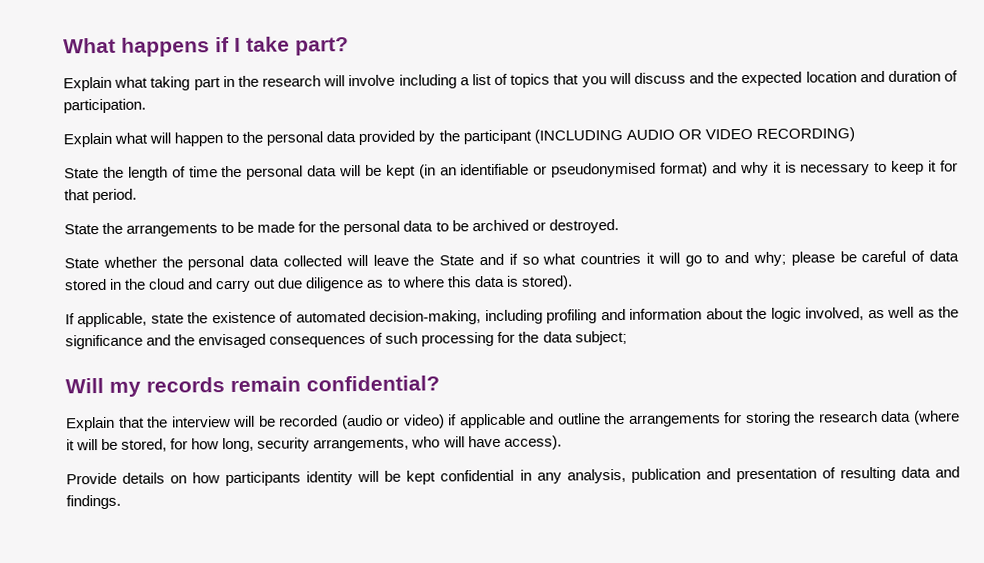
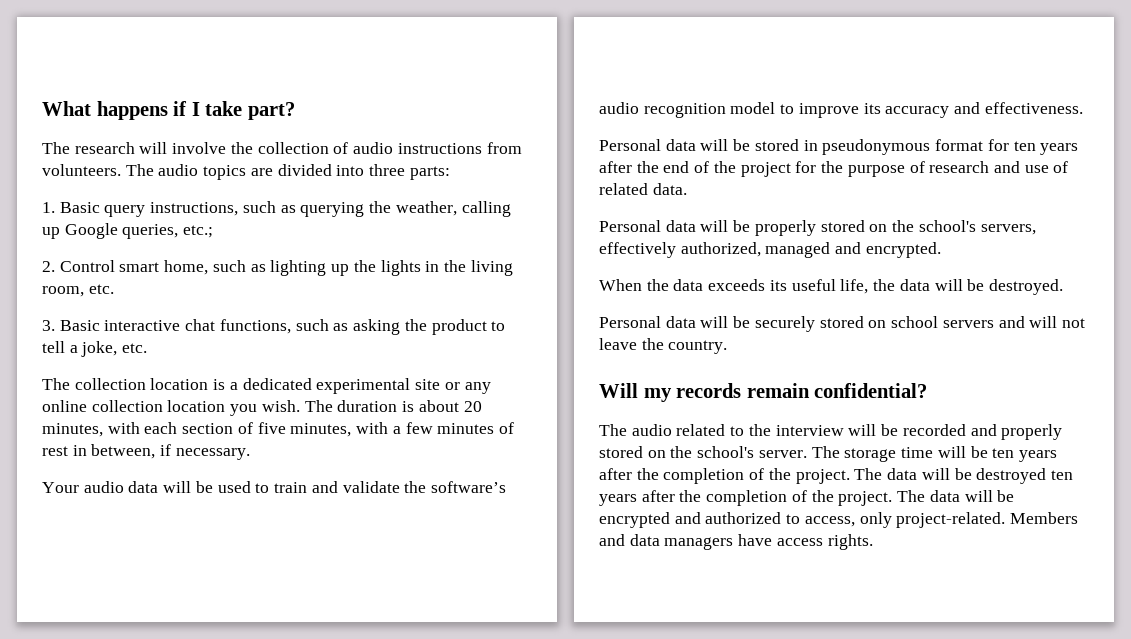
- Explain what taking part in the research will involve including a list of topics that you will discuss and the expected location and duration of participation.
- Explain what will happen to the personal data provided by the participant (INCLUDING AUDIO OR VIDEO RECORDING)
- State the length of time the personal data will be kept (in an identifiable or pseudonymised format) and why it is necessary to keep it for that period.
- State the arrangements to be made for the personal data to be archived or destroyed.
- State whether the personal data collected will leave the State and if so what countries it will go to and why; please be careful of data stored in the cloud and carry out due diligence as to where this data is stored).
- If applicable, state the existence of automated decision-making, including profiling and information about the logic involved, as well as the significance and the envisaged consequences of such processing for the data subject;
+ The research will involve the collection of audio instructions from volunteers. The audio topics are divided into three parts:
+ 1. Basic query instructions, such as querying the weather, calling up Google queries, etc.;
+ 2. Control smart home, such as lighting up the lights in the living room, etc.
+ 3. Basic interactive chat functions, such as asking the product to tell a joke, etc.
+ The collection location is a dedicated experimental site or any online collection location you wish. The duration is about 20 minutes, with each section of five minutes, with a few minutes of rest in between, if necessary.
+ Your audio data will be used to train and validate the software’s audio recognition model to improve its accuracy and effectiveness.
+ Personal data will be stored in pseudonymous format for ten years after the end of the project for the purpose of research and use of related data.
+ Personal data will be properly stored on the school's servers, effectively authorized, managed and encrypted.
+ When the data exceeds its useful life, the data will be destroyed.
+ Personal data will be securely stored on school servers and will not leave the country.
- Explain that the interview will be recorded (audio or video) if applicable and outline the arrangements for storing the research data (where it will be stored, for how long, security arrangements, who will have access).
- Provide details on how participants identity will be kept confidential in any analysis, publication and presentation of resulting data and findings.
+ The audio related to the interview will be recorded and properly stored on the school's server. The storage time will be ten years after the completion of the project. The data will be destroyed ten years after the completion of the project. The data will be encrypted and authorized to access, only project-related. Members and data managers have access rights.

